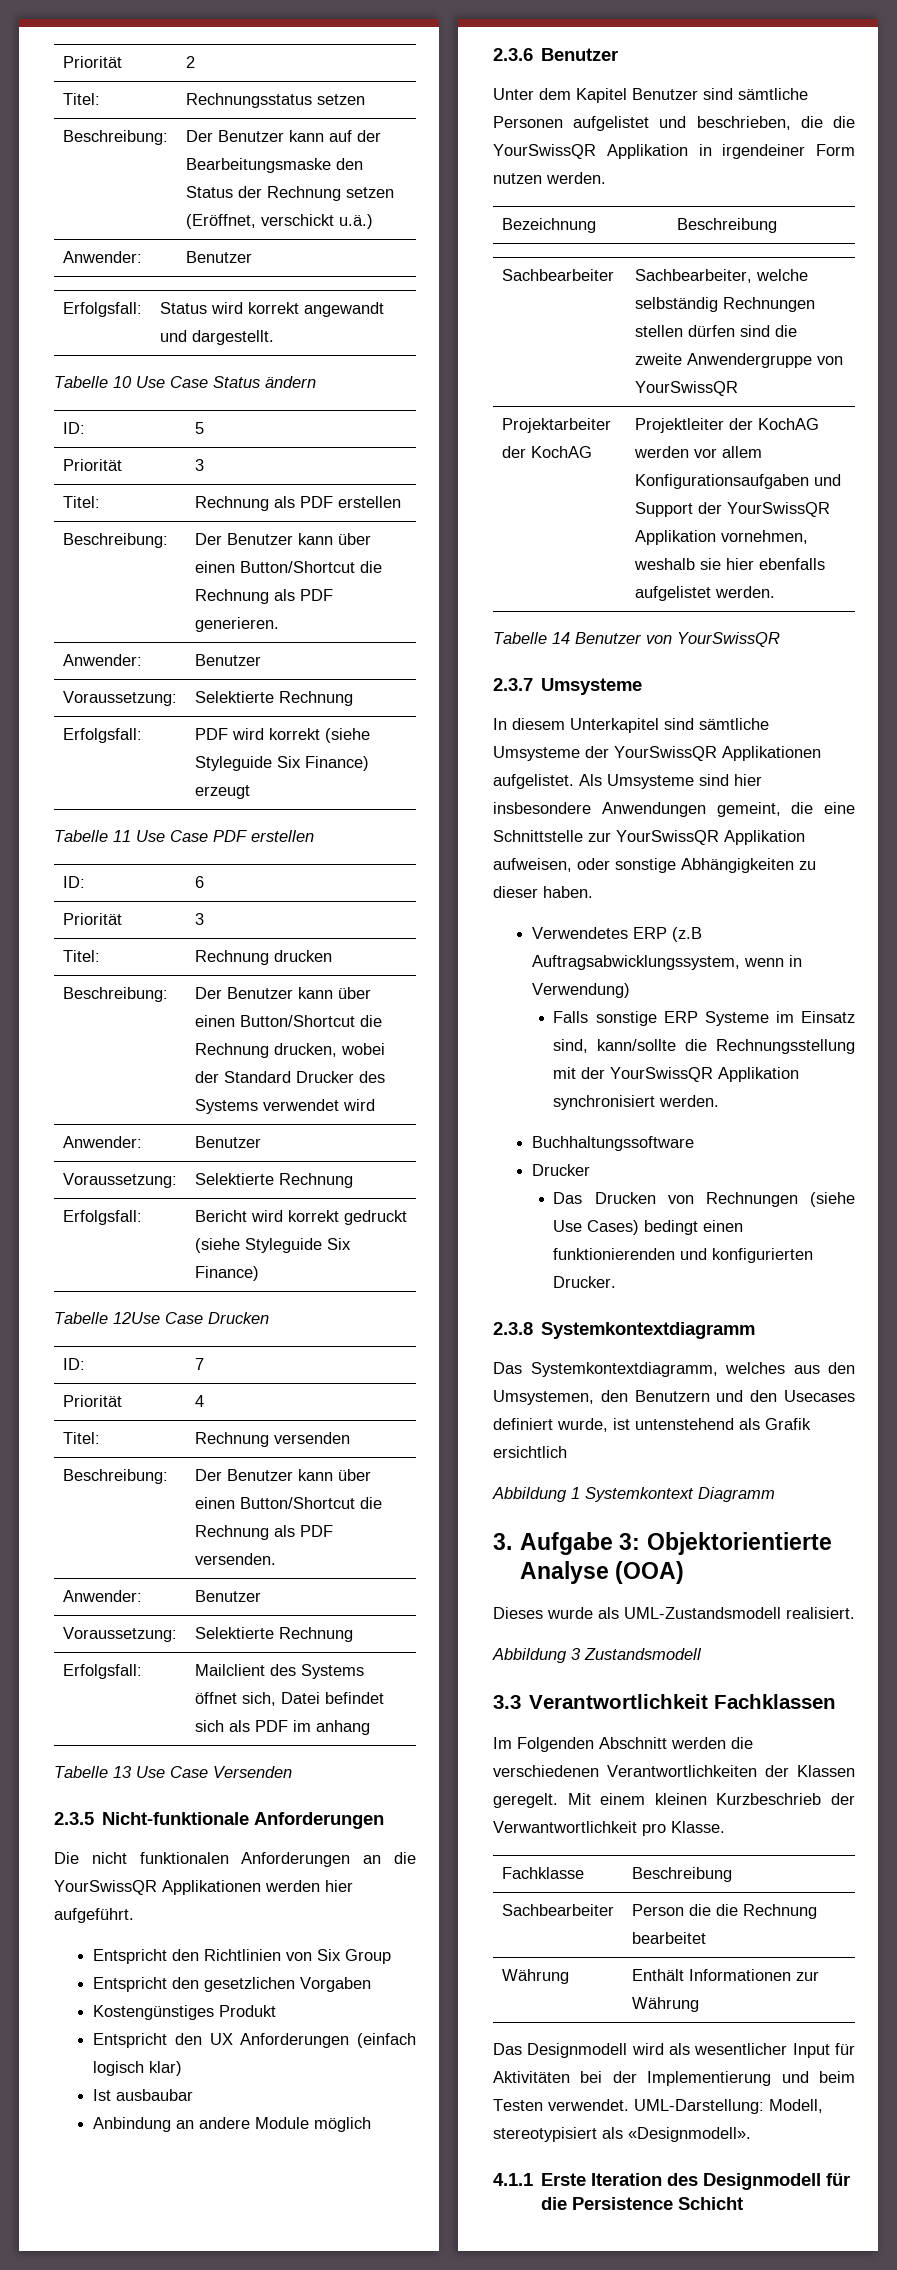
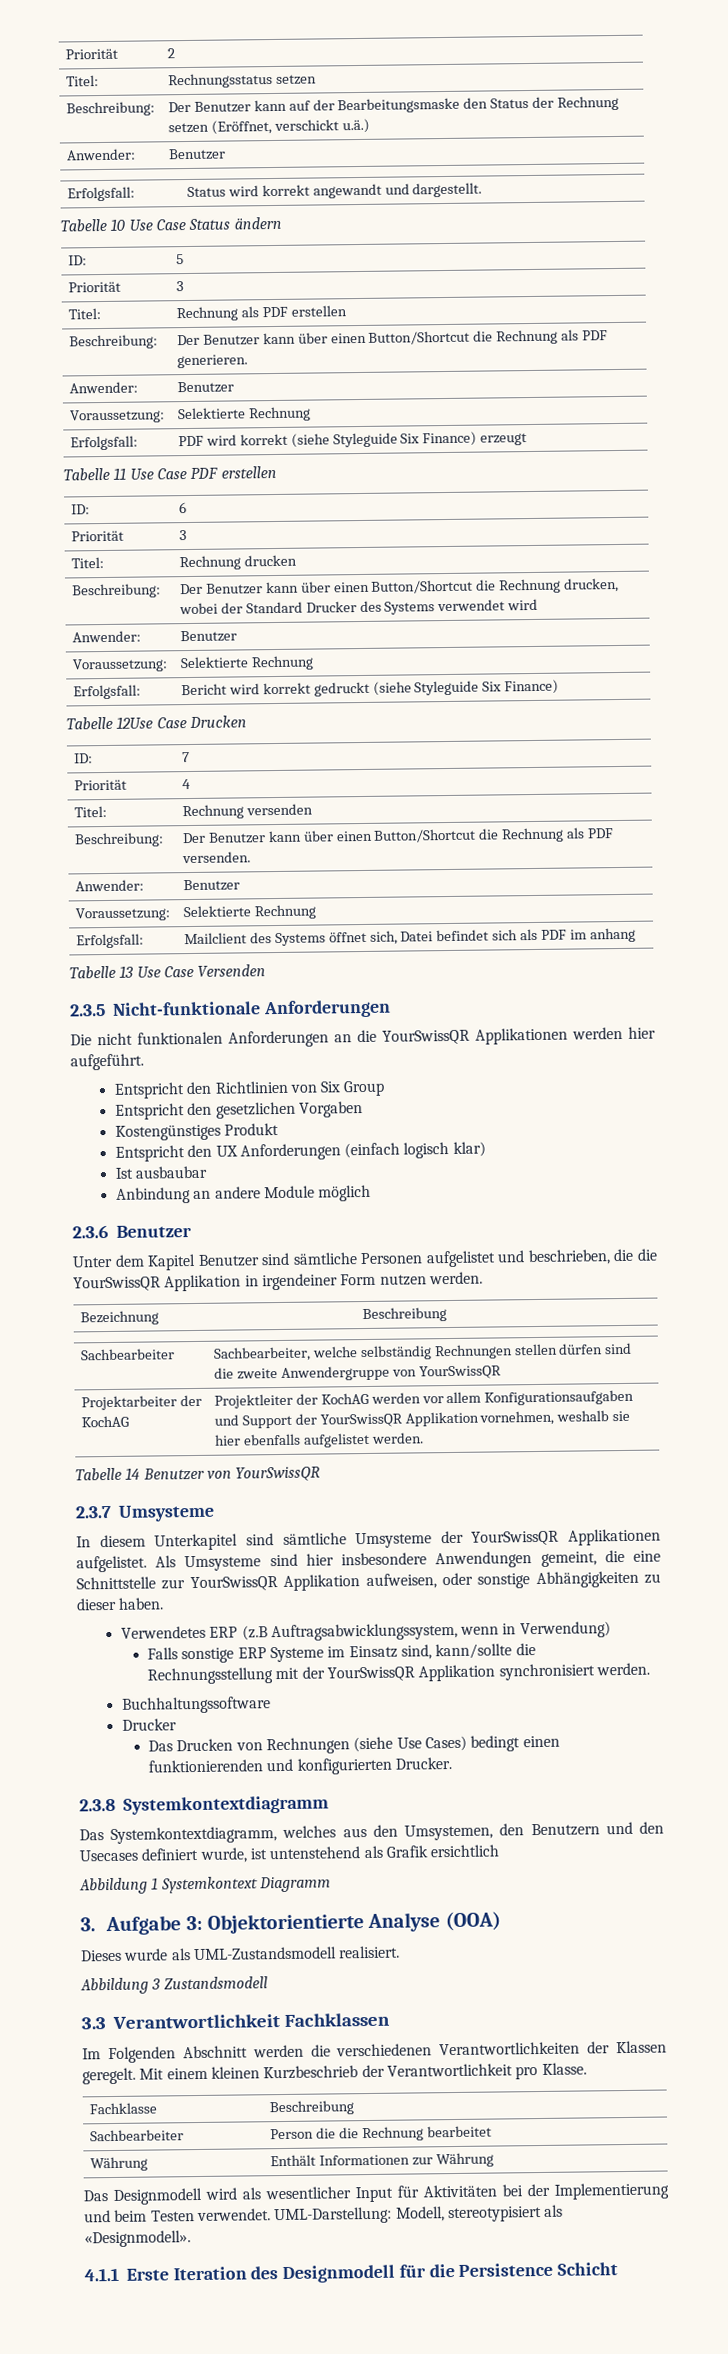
- Mit einem kleinen Kurzbeschrieb der Verwantwortlichkeit pro Klasse.
+ Mit einem kleinen Kurzbeschrieb der Verantwortlichkeit pro Klasse.

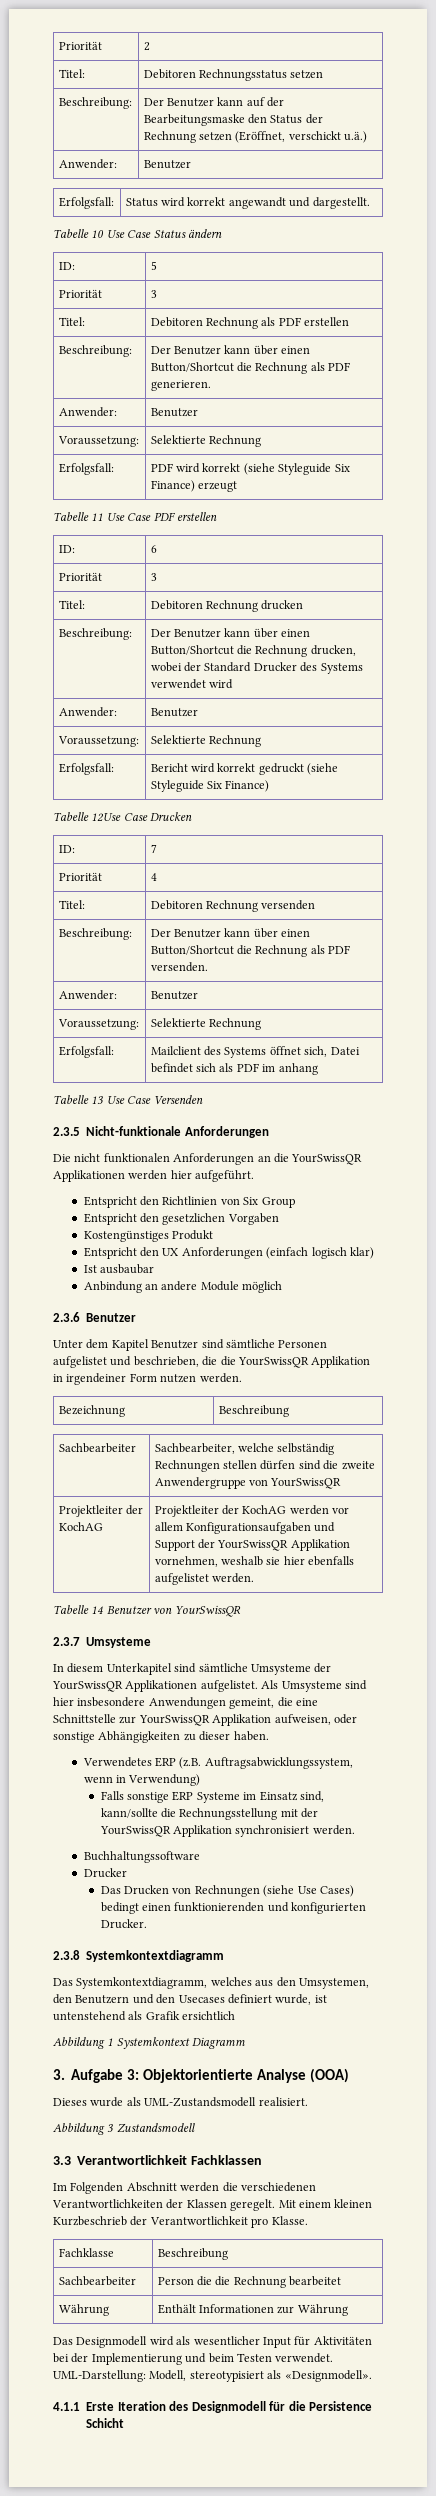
- Titel: | Rechnungsstatus setzen
+ Titel: | Debitoren Rechnungsstatus setzen
- Titel: | Rechnung als PDF erstellen
+ Titel: | Debitoren Rechnung als PDF erstellen
- Titel: | Rechnung drucken
+ Titel: | Debitoren Rechnung drucken
- Titel: | Rechnung versenden
+ Titel: | Debitoren Rechnung versenden
- Projektarbeiter der KochAG | Projektleiter der KochAG werden vor allem Konfigurationsaufgaben und Support der YourSwissQR Applikation vornehmen, weshalb sie hier ebenfalls aufgelistet werden.
+ Projektleiter der KochAG | Projektleiter der KochAG werden vor allem Konfigurationsaufgaben und Support der YourSwissQR Applikation vornehmen, weshalb sie hier ebenfalls aufgelistet werden.
- Verwendetes ERP (z.B Auftragsabwicklungssystem, wenn in Verwendung)
+ Verwendetes ERP (z.B. Auftragsabwicklungssystem, wenn in Verwendung)

